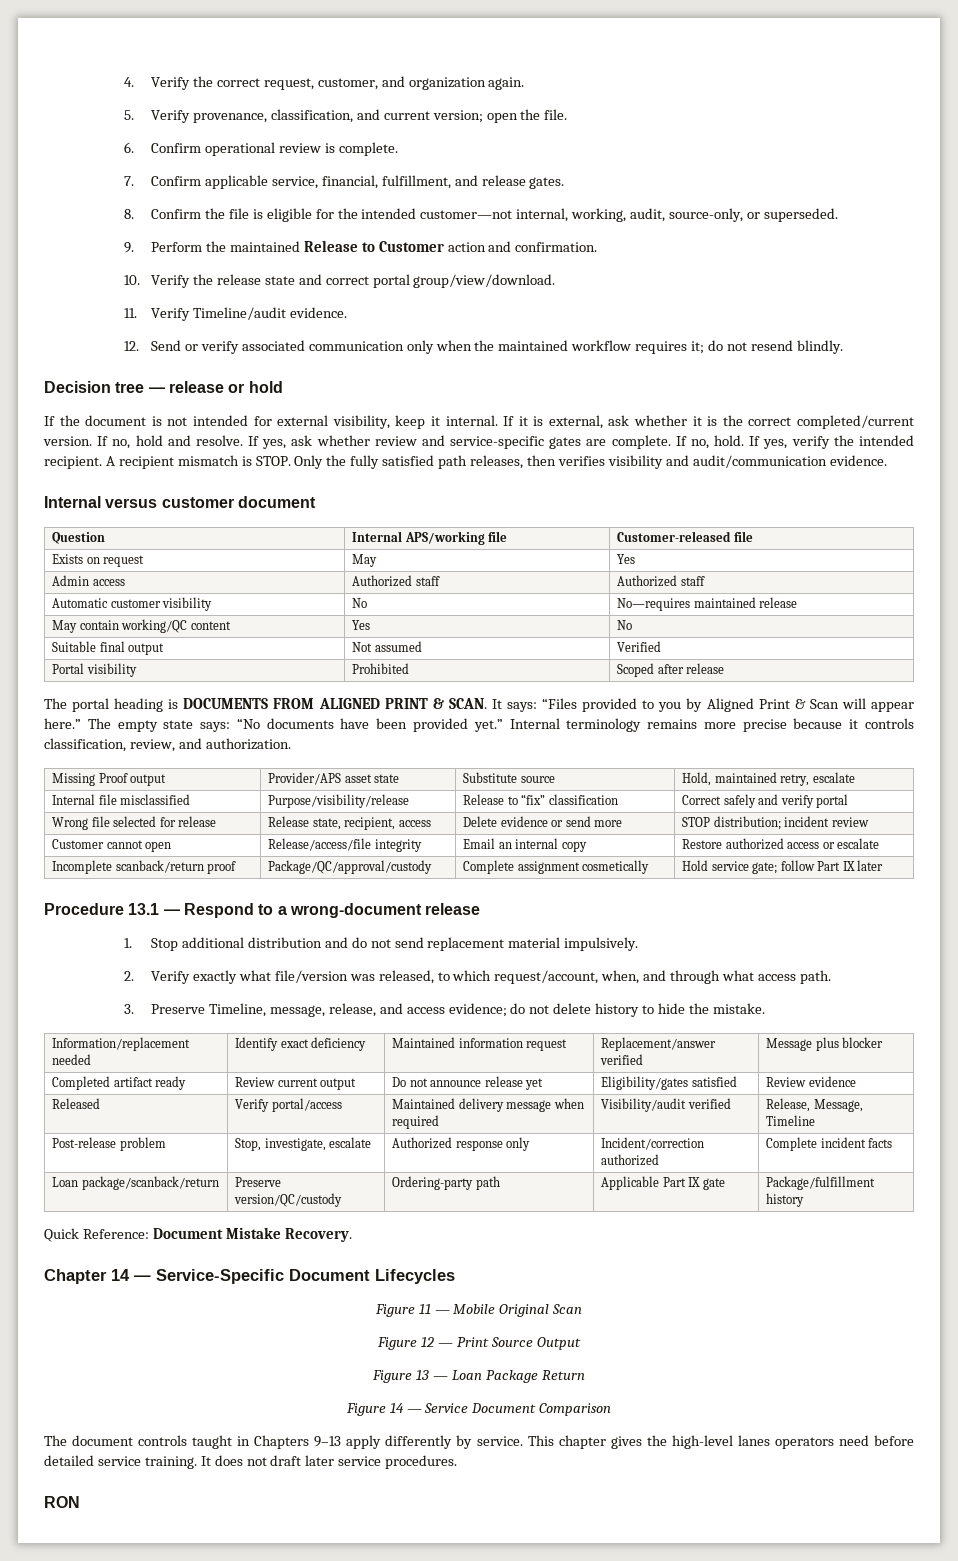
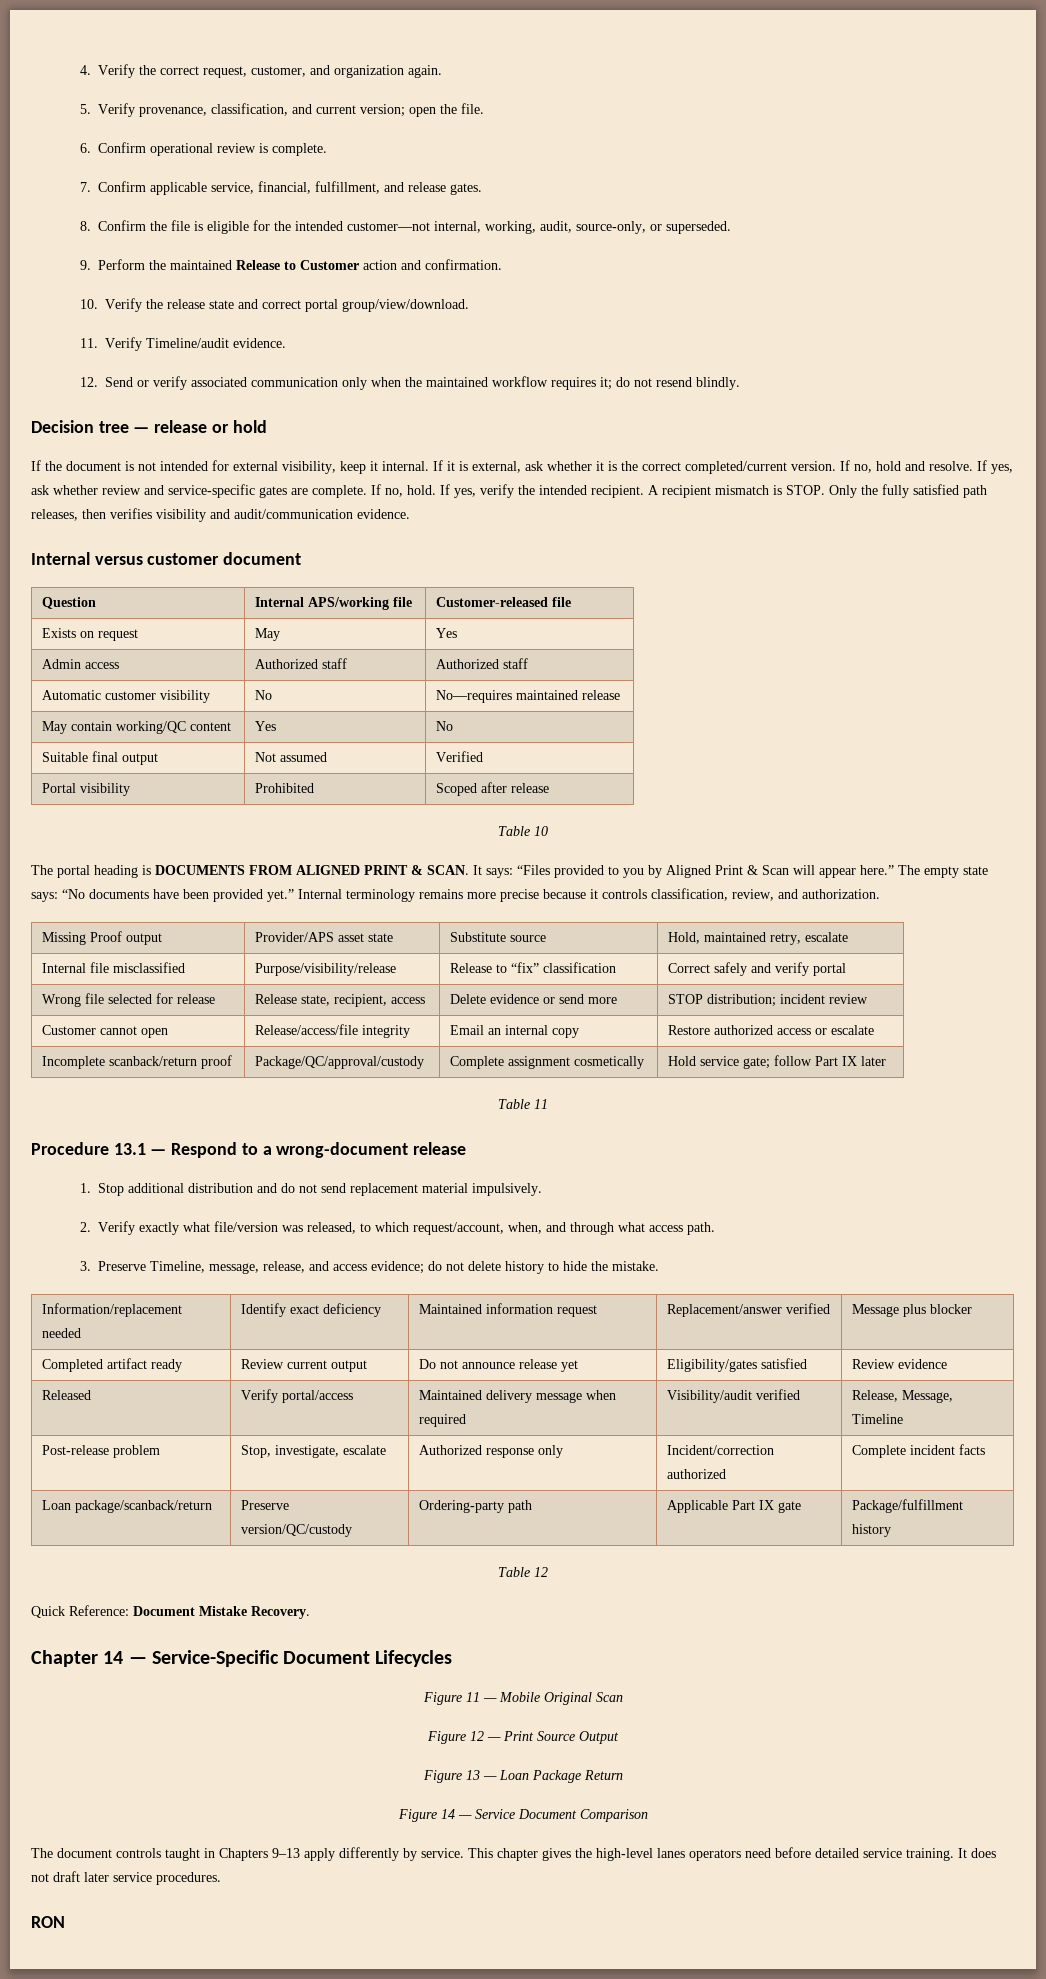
+ Table 10
+ Table 11
+ Table 12

